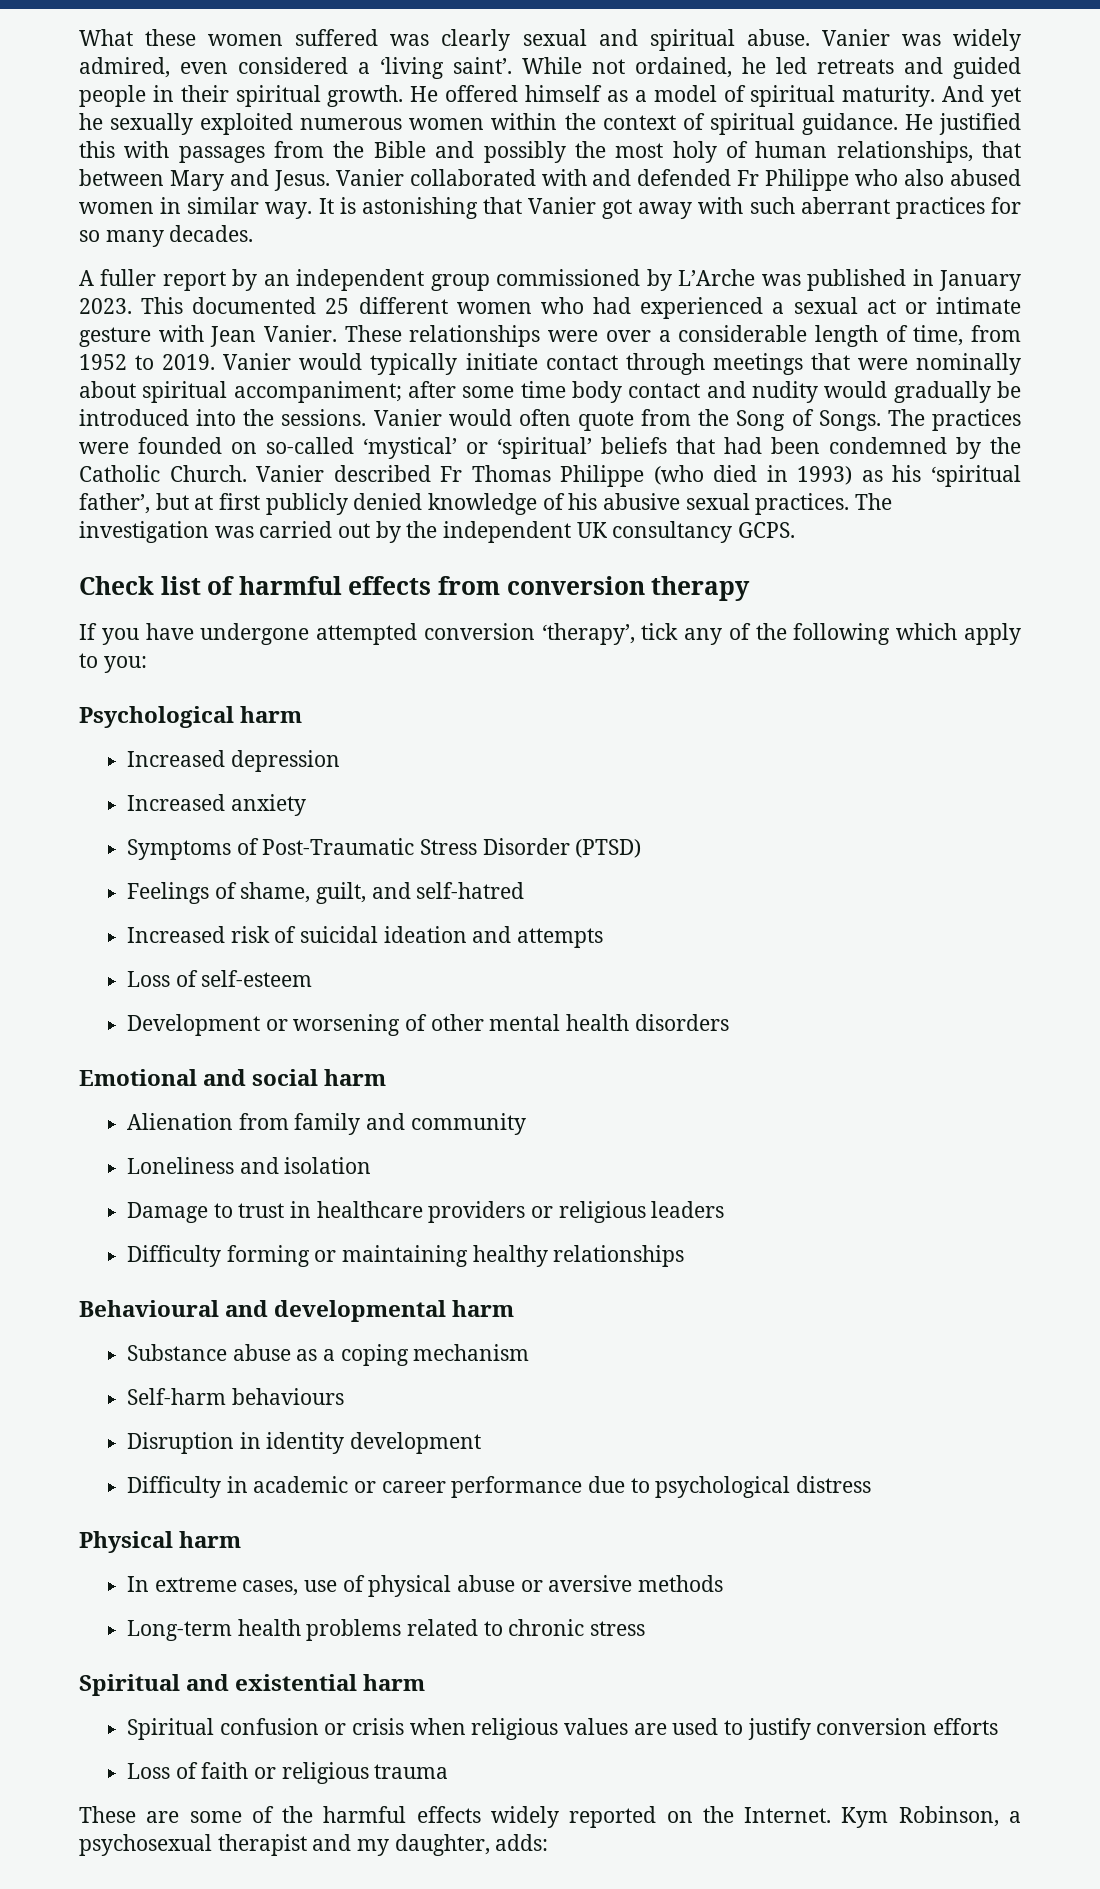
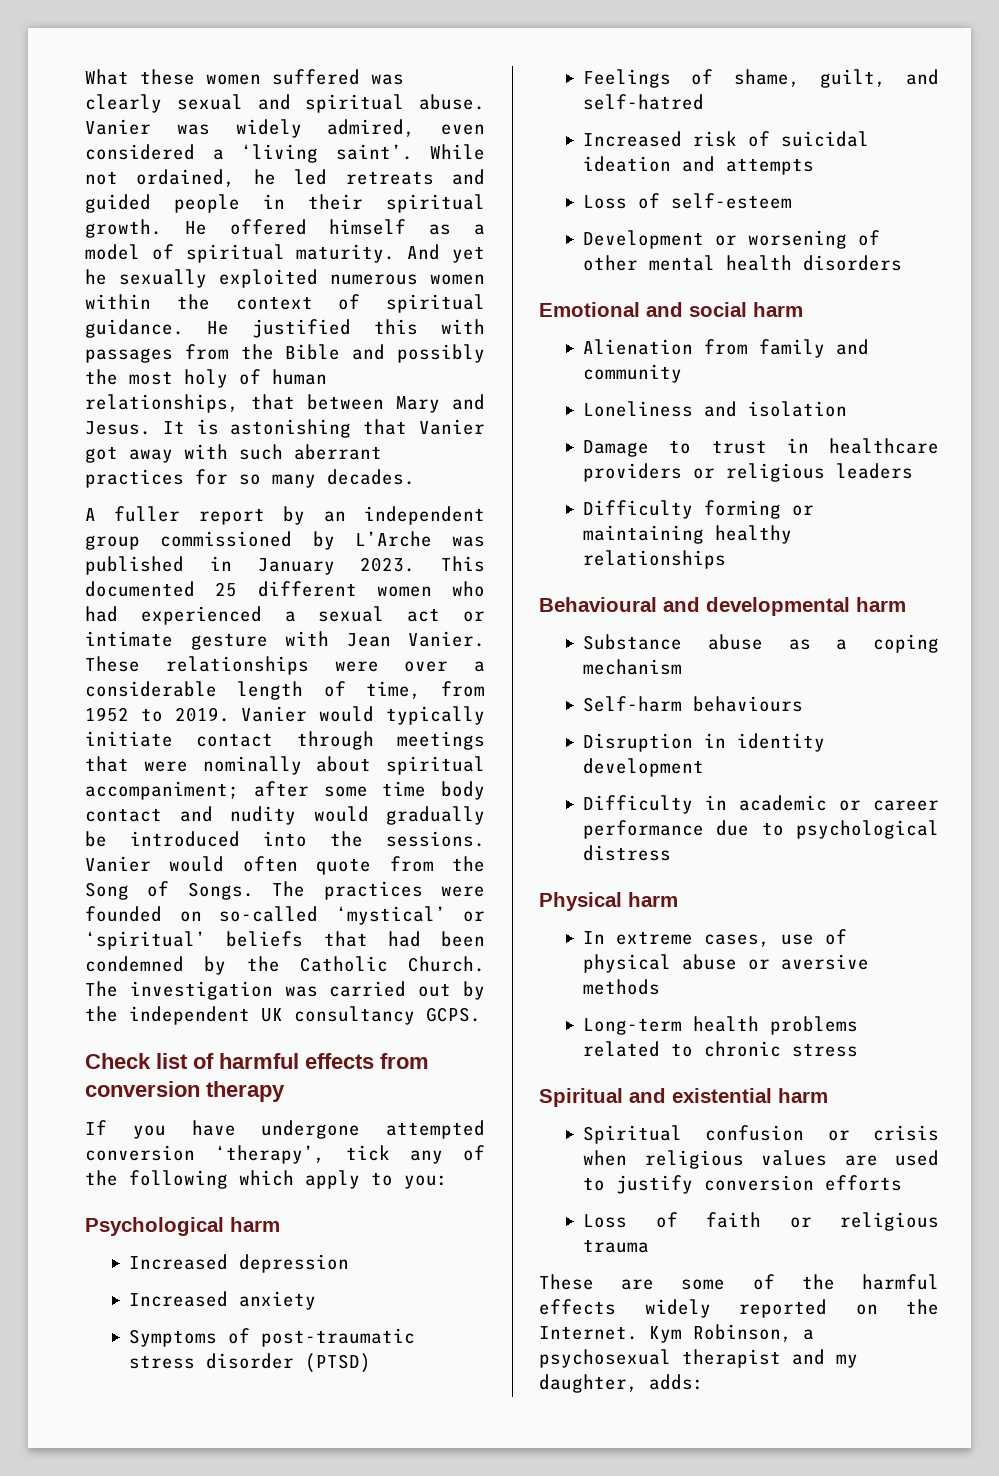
- Vanier collaborated with and defended Fr Philippe who also abused women in similar way.
- Vanier described Fr Thomas Philippe (who died in 1993) as his ‘spiritual father’, but at first publicly denied knowledge of his abusive sexual practices.
- Symptoms of Post-Traumatic Stress Disorder (PTSD)
+ Symptoms of post-traumatic stress disorder (PTSD)

